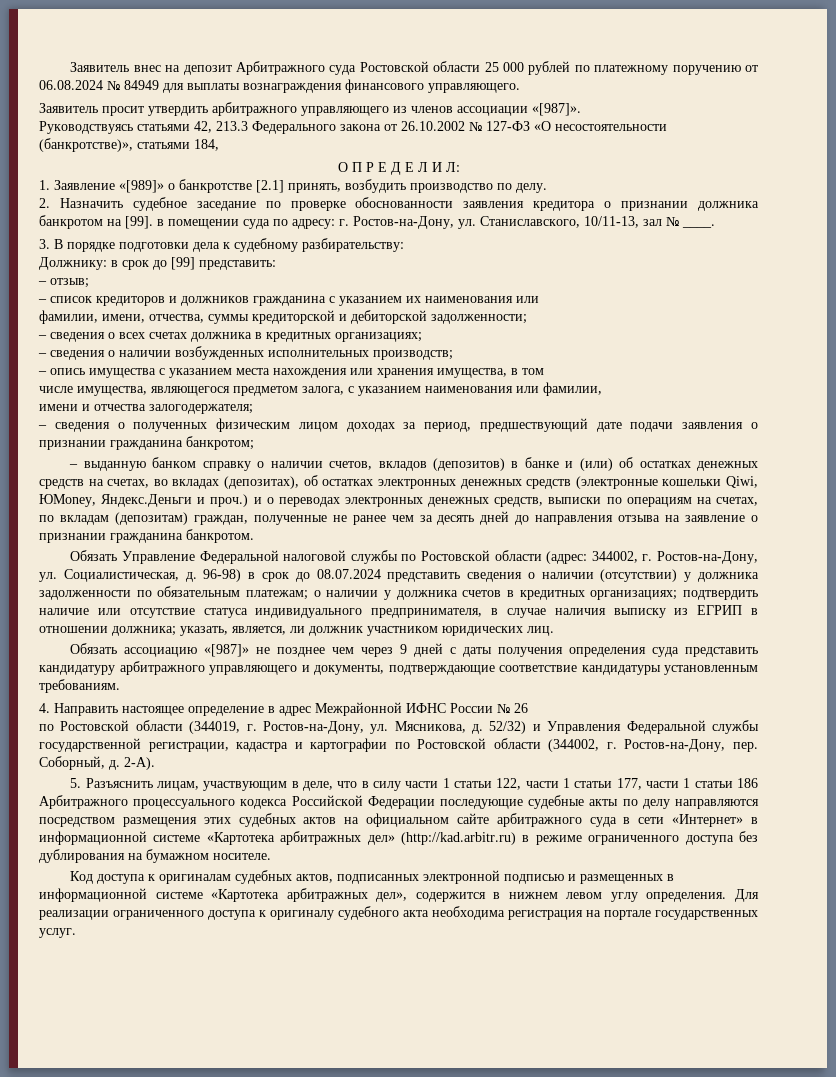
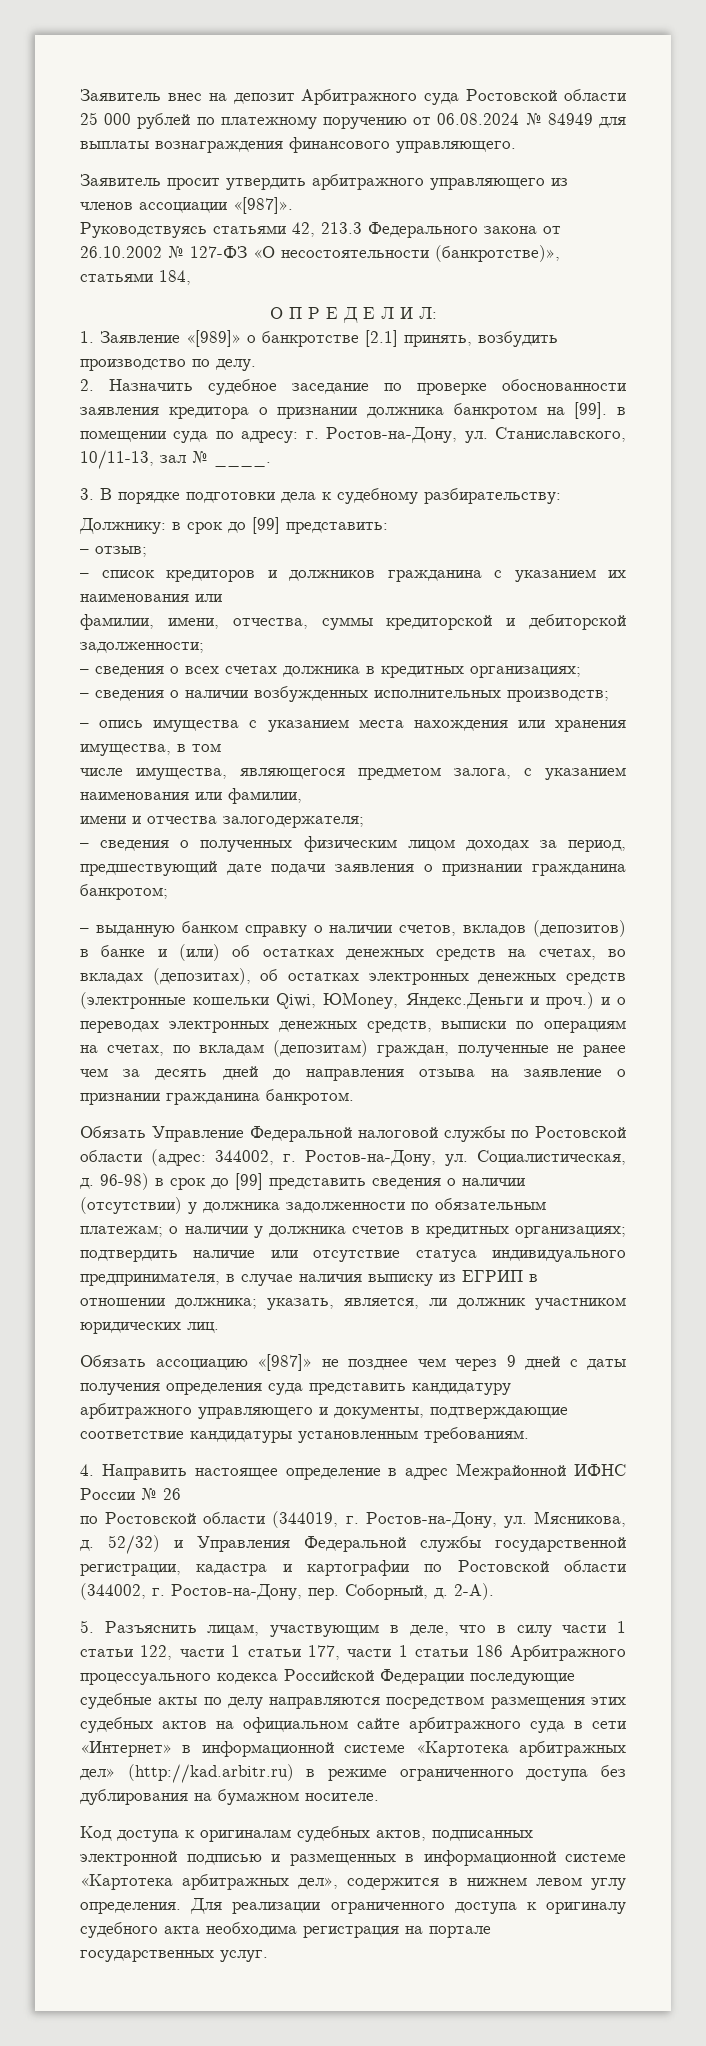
- 96-98) в срок до 08.07.2024 представить сведения о наличии (отсутствии) у должника задолженности по обязательным платежам; о наличии у должника счетов в кредитных организациях; подтвердить наличие или отсутствие статуса индивидуального предпринимателя, в случае наличия выписку из ЕГРИП в отношении должника; указать, является, ли должник участником юридических лиц.
+ 96-98) в срок до [99] представить сведения о наличии (отсутствии) у должника задолженности по обязательным платежам; о наличии у должника счетов в кредитных организациях; подтвердить наличие или отсутствие статуса индивидуального предпринимателя, в случае наличия выписку из ЕГРИП в отношении должника; указать, является, ли должник участником юридических лиц.

